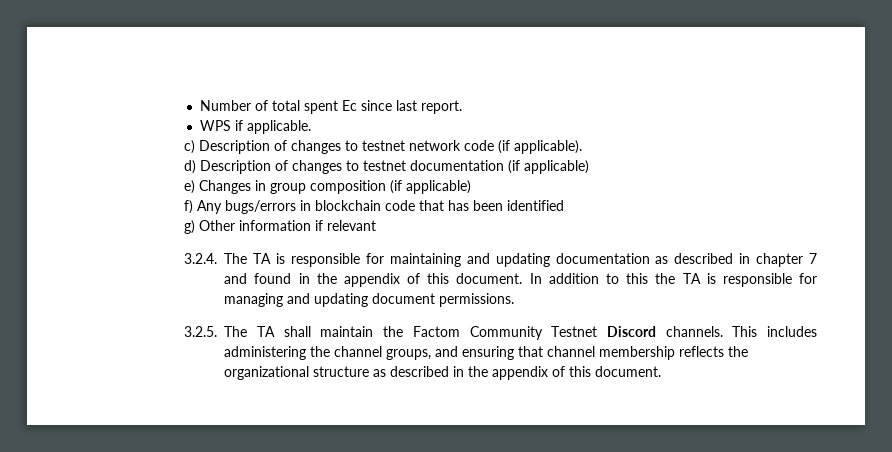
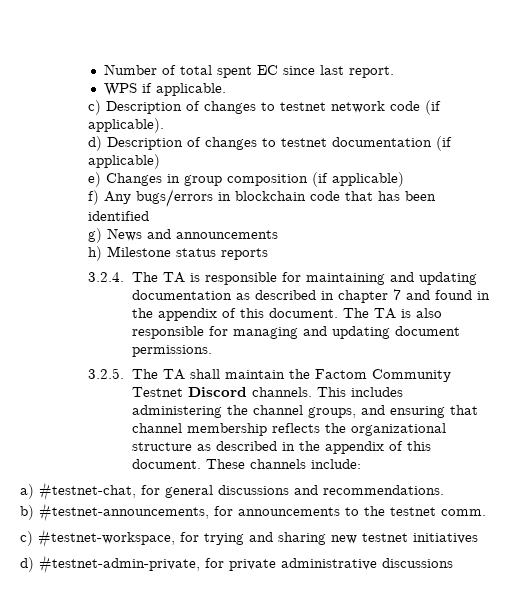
- Number of total spent Ec since last report.
+ Number of total spent EC since last report.
- g) Other information if relevant
+ g) News and announcements
+ h) Milestone status reports
- In addition to this the TA is responsible for managing and updating document permissions.
+ The TA is also responsible for managing and updating document permissions.
+ These channels include:
+ a) #testnet-chat, for general discussions and recommendations.
+ b) #testnet-announcements, for announcements to the testnet comm.
+ c) #testnet-workspace, for trying and sharing new testnet initiatives
+ d) #testnet-admin-private, for private administrative discussions

